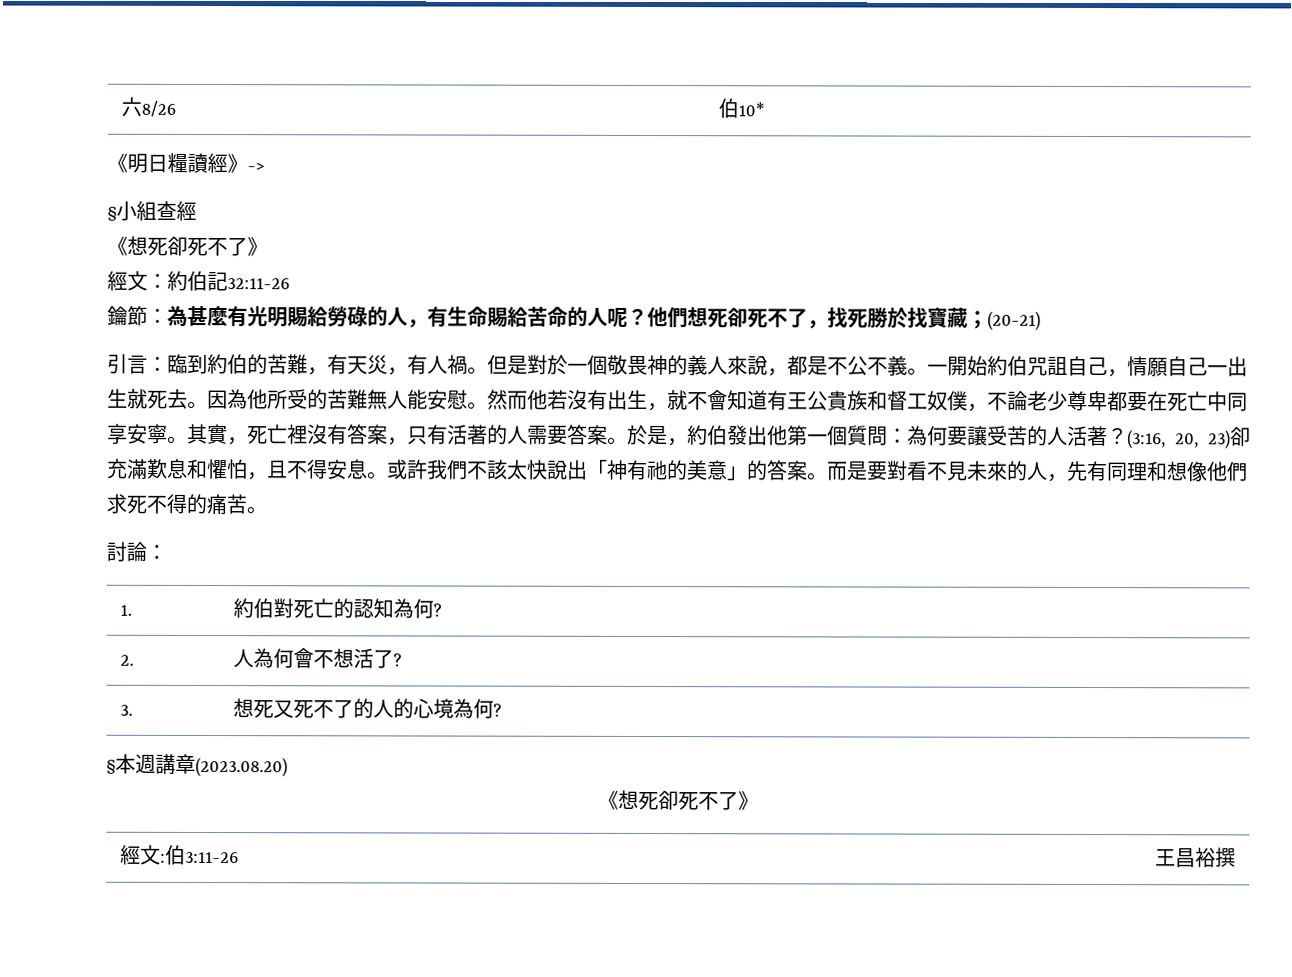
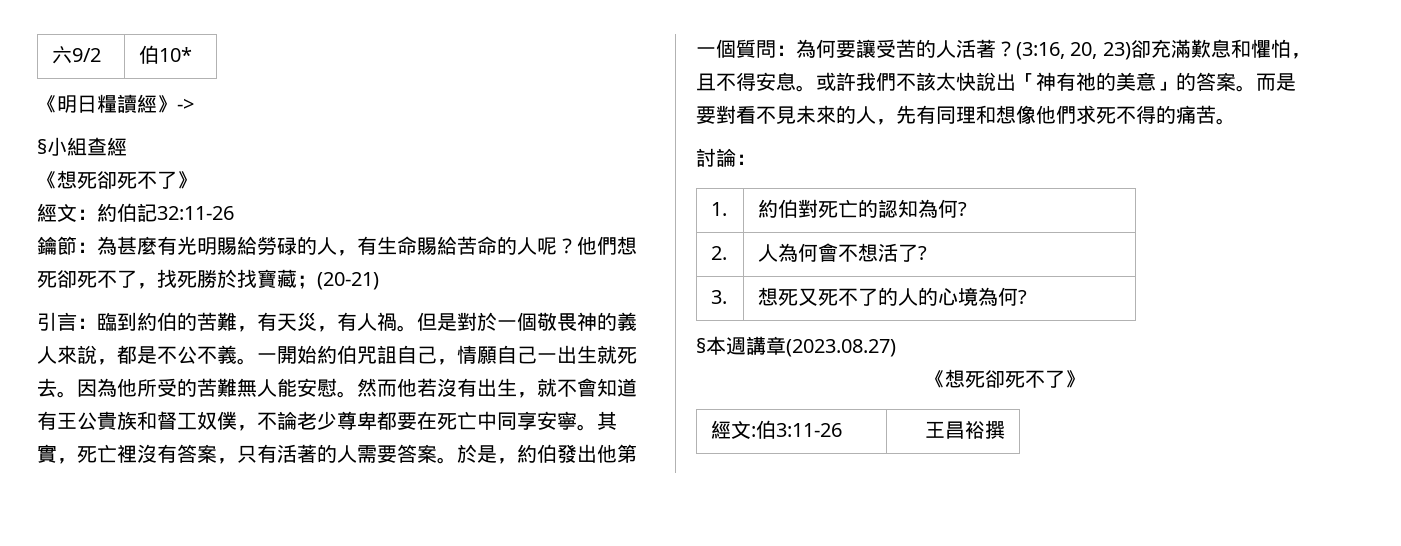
- 六8/26 | 伯10*
+ 六9/2 | 伯10*
- §本週講章(2023.08.20)
+ §本週講章(2023.08.27)

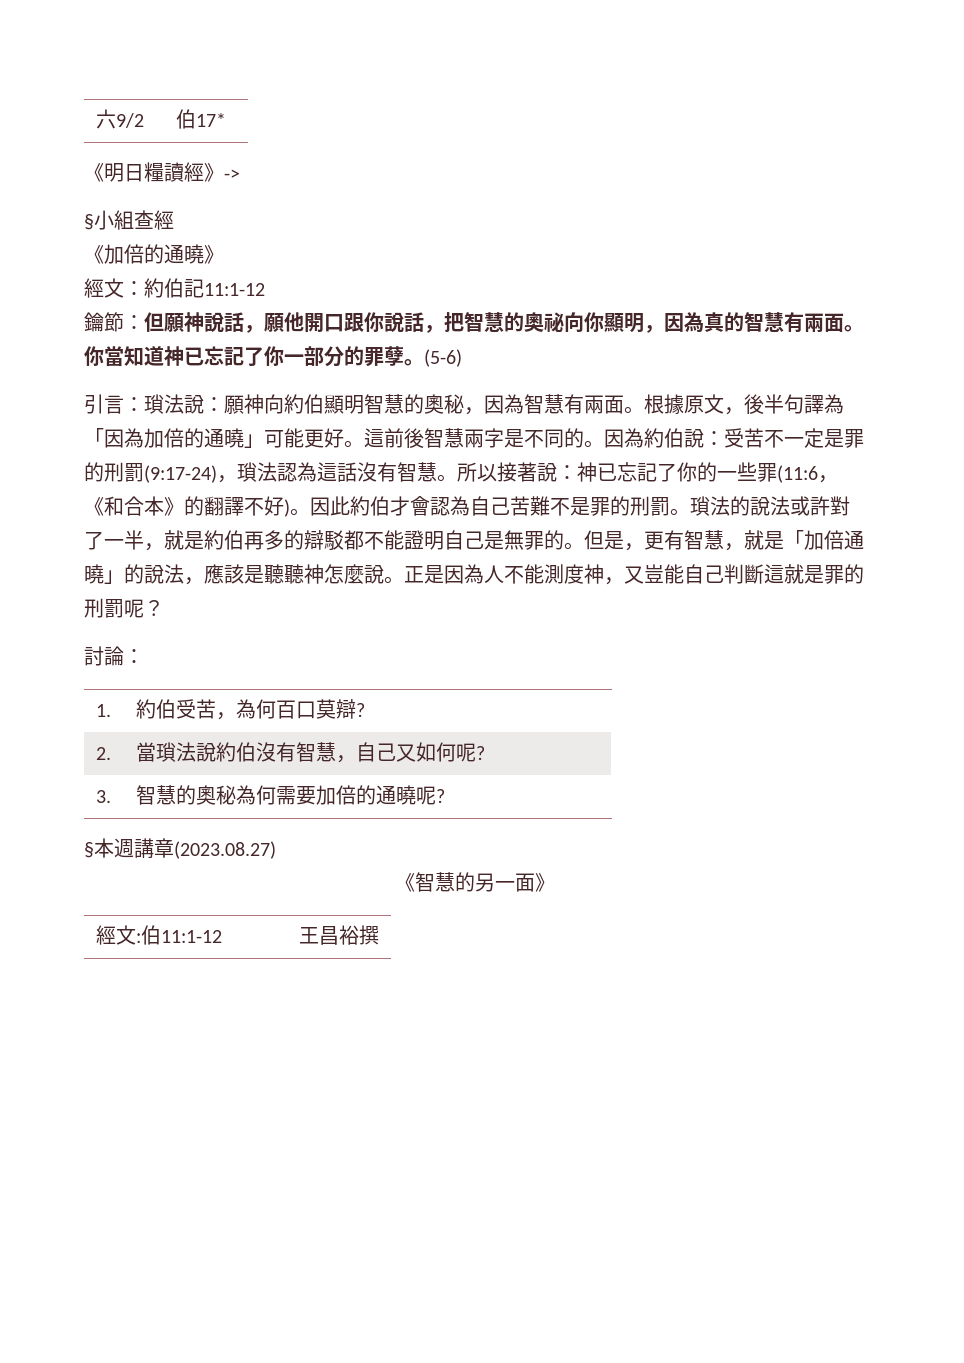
- 六9/2 | 伯10*
+ 六9/2 | 伯17*
  §小組查經
- 《想死卻死不了》
+ 《加倍的通曉》
- 經文：約伯記32:11-26
+ 經文：約伯記11:1-12
- 鑰節：為甚麼有光明賜給勞碌的人，有生命賜給苦命的人呢？他們想死卻死不了，找死勝於找寶藏；(20-21)
- 引言：臨到約伯的苦難，有天災，有人禍。但是對於一個敬畏神的義人來說，都是不公不義。一開始約伯咒詛自己，情願自己一出生就死去。因為他所受的苦難無人能安慰。然而他若沒有出生，就不會知道有王公貴族和督工奴僕，不論老少尊卑都要在死亡中同享安寧。其實，死亡裡沒有答案，只有活著的人需要答案。於是，約伯發出他第一個質問：為何要讓受苦的人活著？(3:16, 20, 23)卻充滿歎息和懼怕，且不得安息。或許我們不該太快說出「神有祂的美意」的答案。而是要對看不見未來的人，先有同理和想像他們求死不得的痛苦。
+ 鑰節：但願神說話，願他開口跟你說話，把智慧的奧祕向你顯明，因為真的智慧有兩面。你當知道神已忘記了你一部分的罪孽。(5-6)
+ 引言：瑣法說：願神向約伯顯明智慧的奧秘，因為智慧有兩面。根據原文，後半句譯為「因為加倍的通曉」可能更好。這前後智慧兩字是不同的。因為約伯說：受苦不一定是罪的刑罰(9:17-24)，瑣法認為這話沒有智慧。所以接著說：神已忘記了你的一些罪(11:6，《和合本》的翻譯不好)。因此約伯才會認為自己苦難不是罪的刑罰。瑣法的說法或許對了一半，就是約伯再多的辯駁都不能證明自己是無罪的。但是，更有智慧，就是「加倍通曉」的說法，應該是聽聽神怎麼說。正是因為人不能測度神，又豈能自己判斷這就是罪的刑罰呢？
  討論：
- 1. | 約伯對死亡的認知為何?
- 2. | 人為何會不想活了?
- 3. | 想死又死不了的人的心境為何?
+ 1. | 約伯受苦，為何百口莫辯?
+ 2. | 當瑣法說約伯沒有智慧，自己又如何呢?
+ 3. | 智慧的奧秘為何需要加倍的通曉呢?
  §本週講章(2023.08.27)
- 《想死卻死不了》
+ 《智慧的另一面》
- 經文:伯3:11-26 | 王昌裕撰
+ 經文:伯11:1-12 | 王昌裕撰

